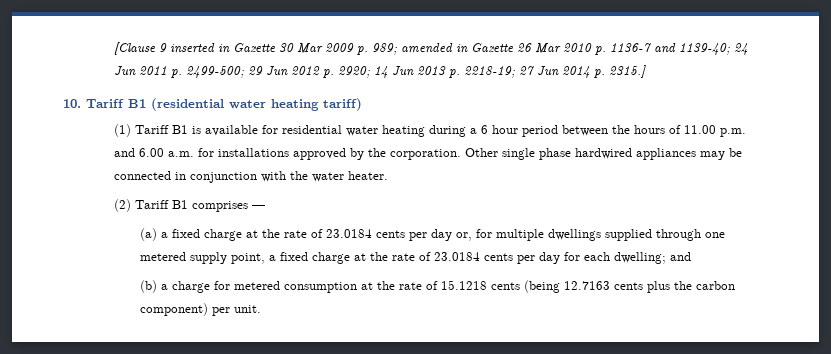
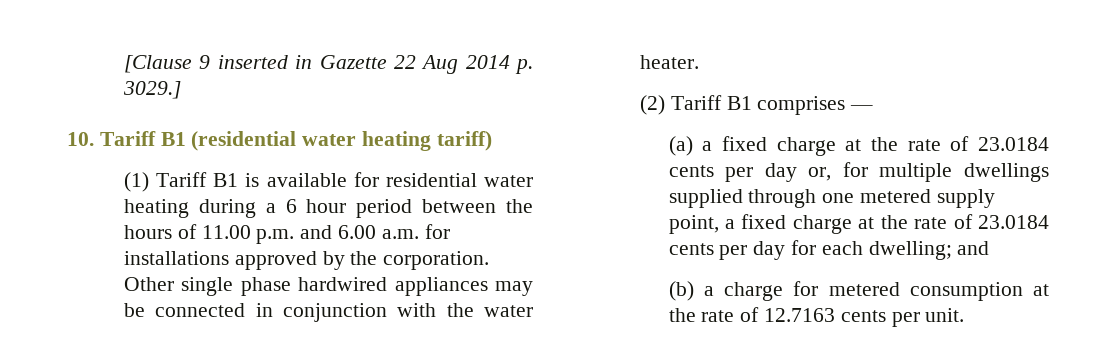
- [Clause 9 inserted in Gazette 30 Mar 2009 p. 989; amended in Gazette 26 Mar 2010 p. 1136-7 and 1139-40; 24 Jun 2011 p. 2499-500; 29 Jun 2012 p. 2920; 14 Jun 2013 p. 2218-19; 27 Jun 2014 p. 2315.]
+ [Clause 9 inserted in Gazette 22 Aug 2014 p. 3029.]
- (b) a charge for metered consumption at the rate of 15.1218 cents (being 12.7163 cents plus the carbon component) per unit.
+ (b) a charge for metered consumption at the rate of 12.7163 cents per unit.

